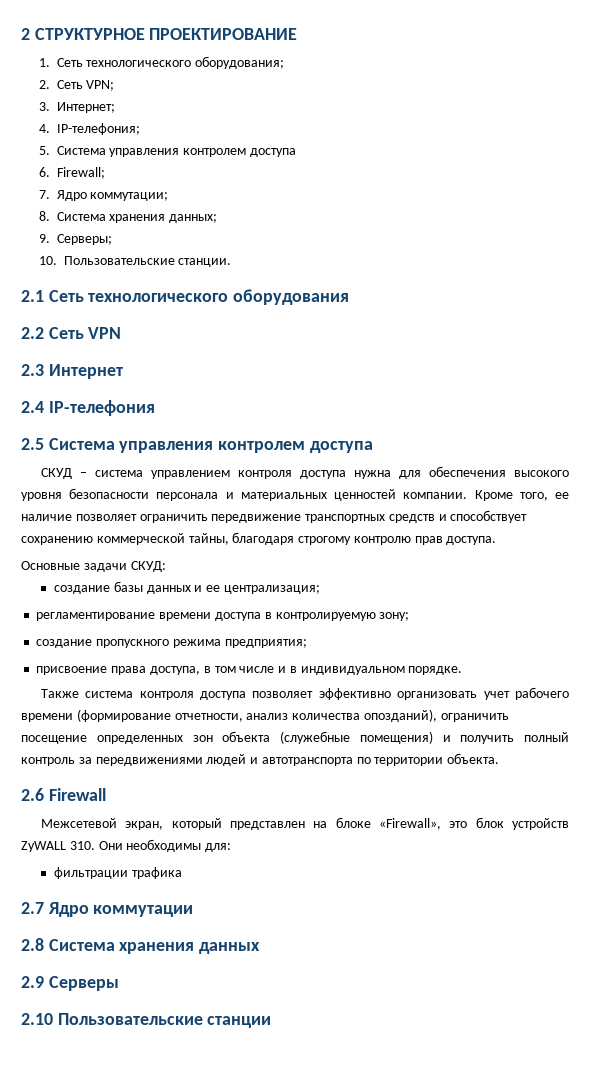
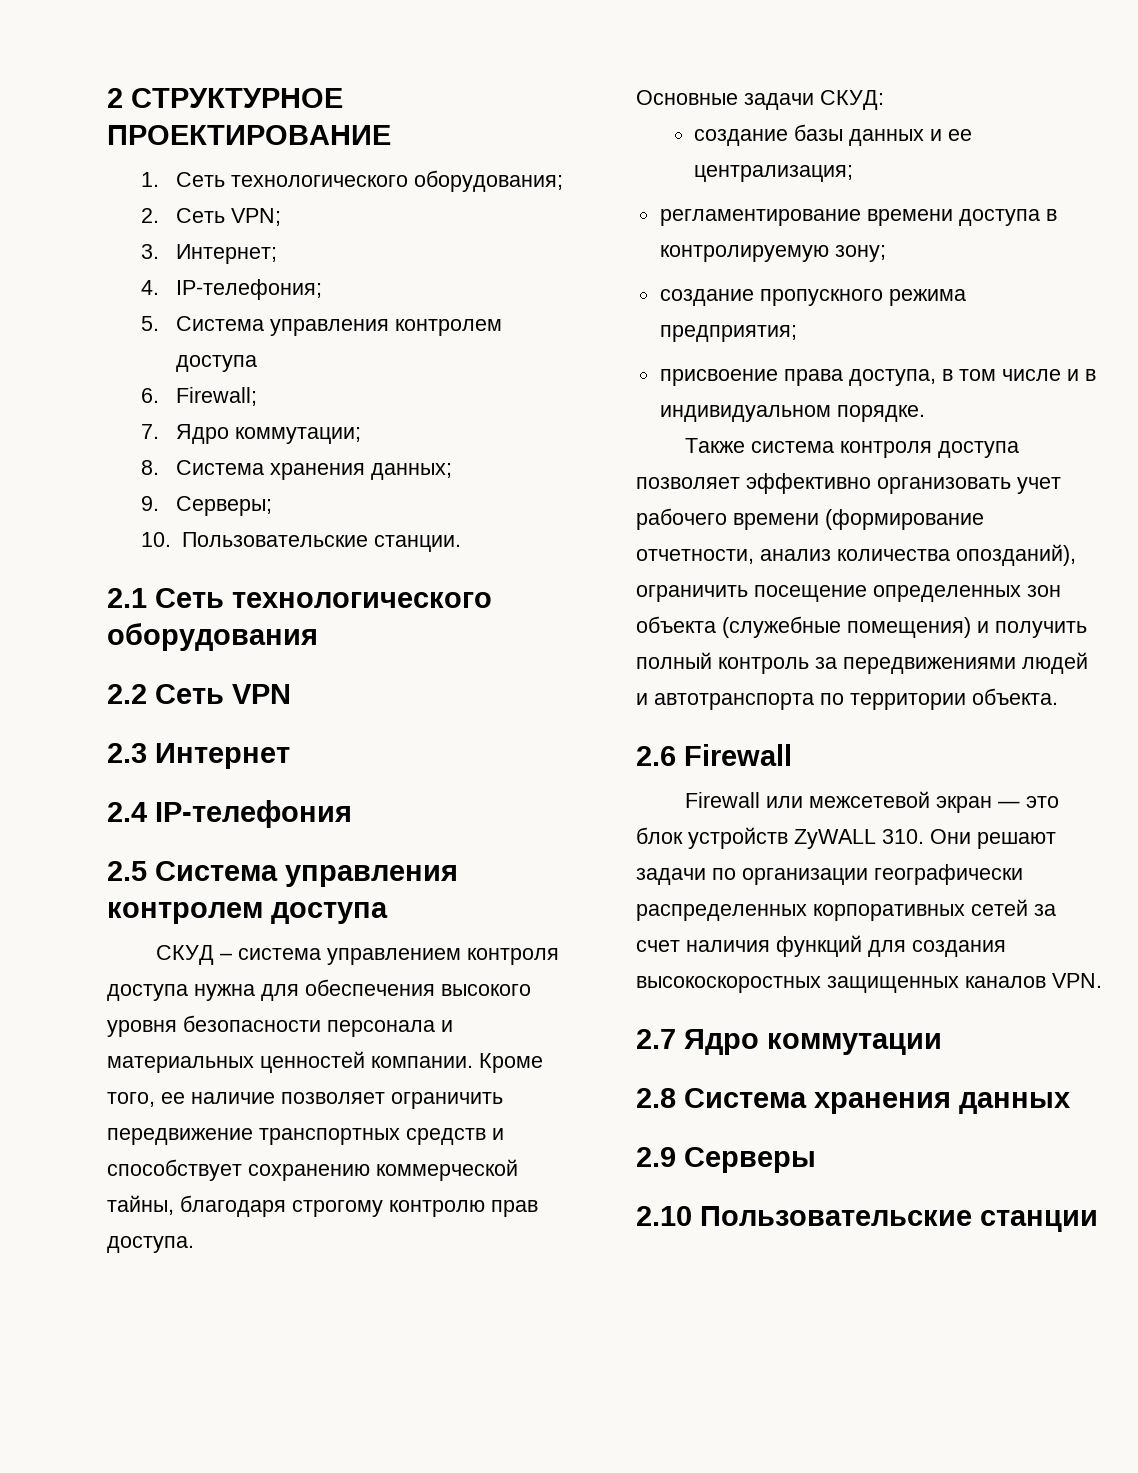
- Межсетевой экран, который представлен на блоке «Firewall», это блок устройств ZyWALL 310. Они необходимы для:
- фильтрации трафика
+ Firewall или межсетевой экран — это блок устройств ZyWALL 310. Они решают задачи по организации географически распределенных корпоративных сетей за счет наличия функций для создания высокоскоростных защищенных каналов VPN.

